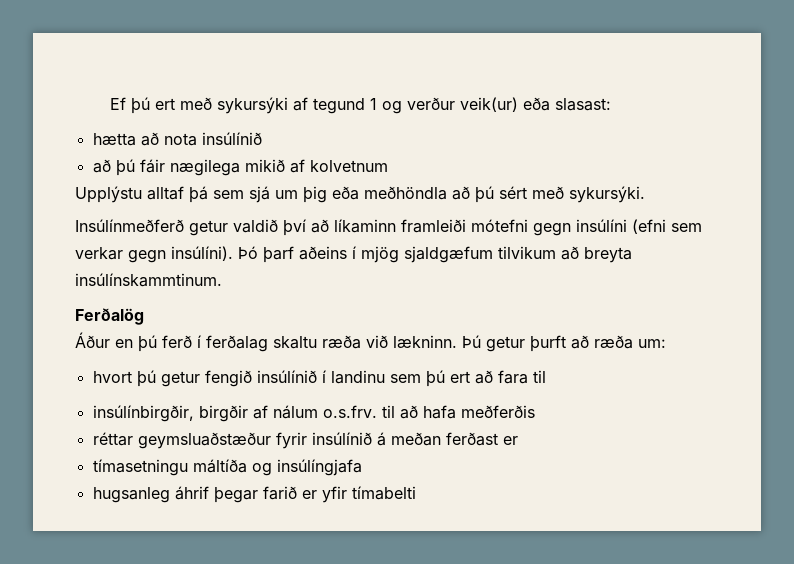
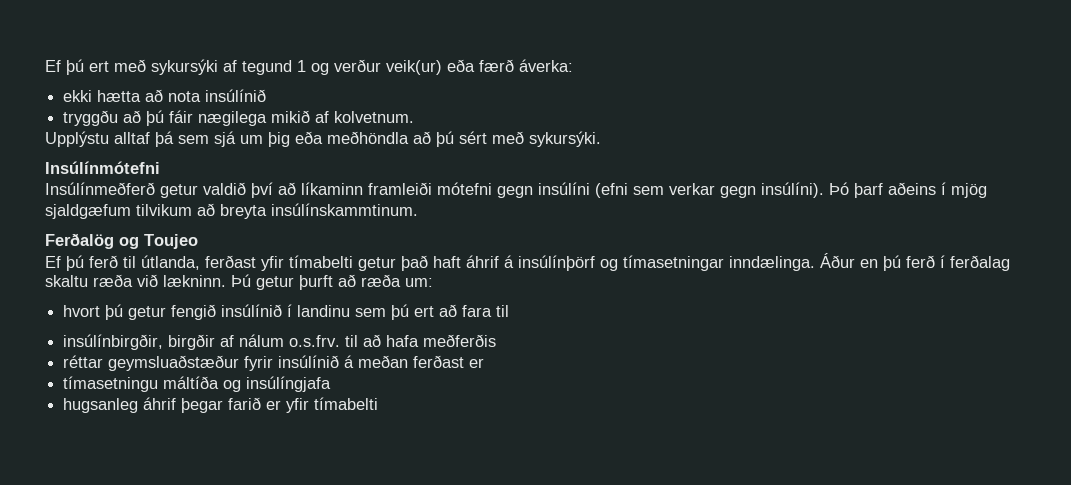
- Ef þú ert með sykursýki af tegund 1 og verður veik(ur) eða slasast:
- hætta að nota insúlínið
+ Ef þú ert með sykursýki af tegund 1 og verður veik(ur) eða færð áverka:
+ ekki hætta að nota insúlínið
- að þú fáir nægilega mikið af kolvetnum
+ tryggðu að þú fáir nægilega mikið af kolvetnum.
+ Insúlínmótefni
- Ferðalög
- Áður en þú ferð í ferðalag skaltu ræða við lækninn.
+ Ferðalög og Toujeo
+ Ef þú ferð til útlanda, ferðast yfir tímabelti getur það haft áhrif á insúlínþörf og tímasetningar inndælinga. Áður en þú ferð í ferðalag skaltu ræða við lækninn.

